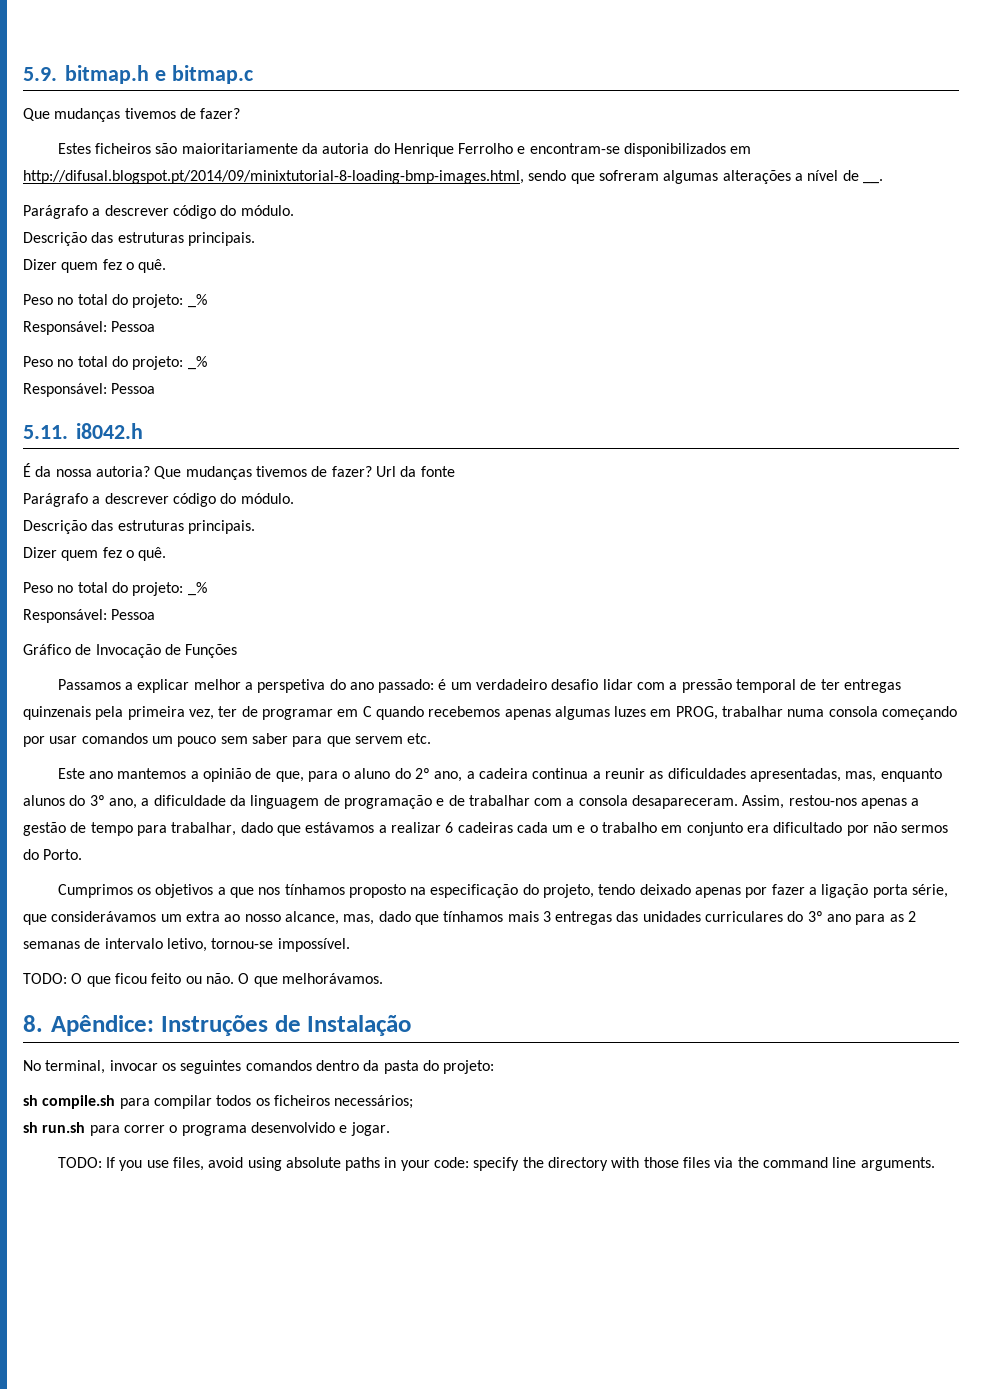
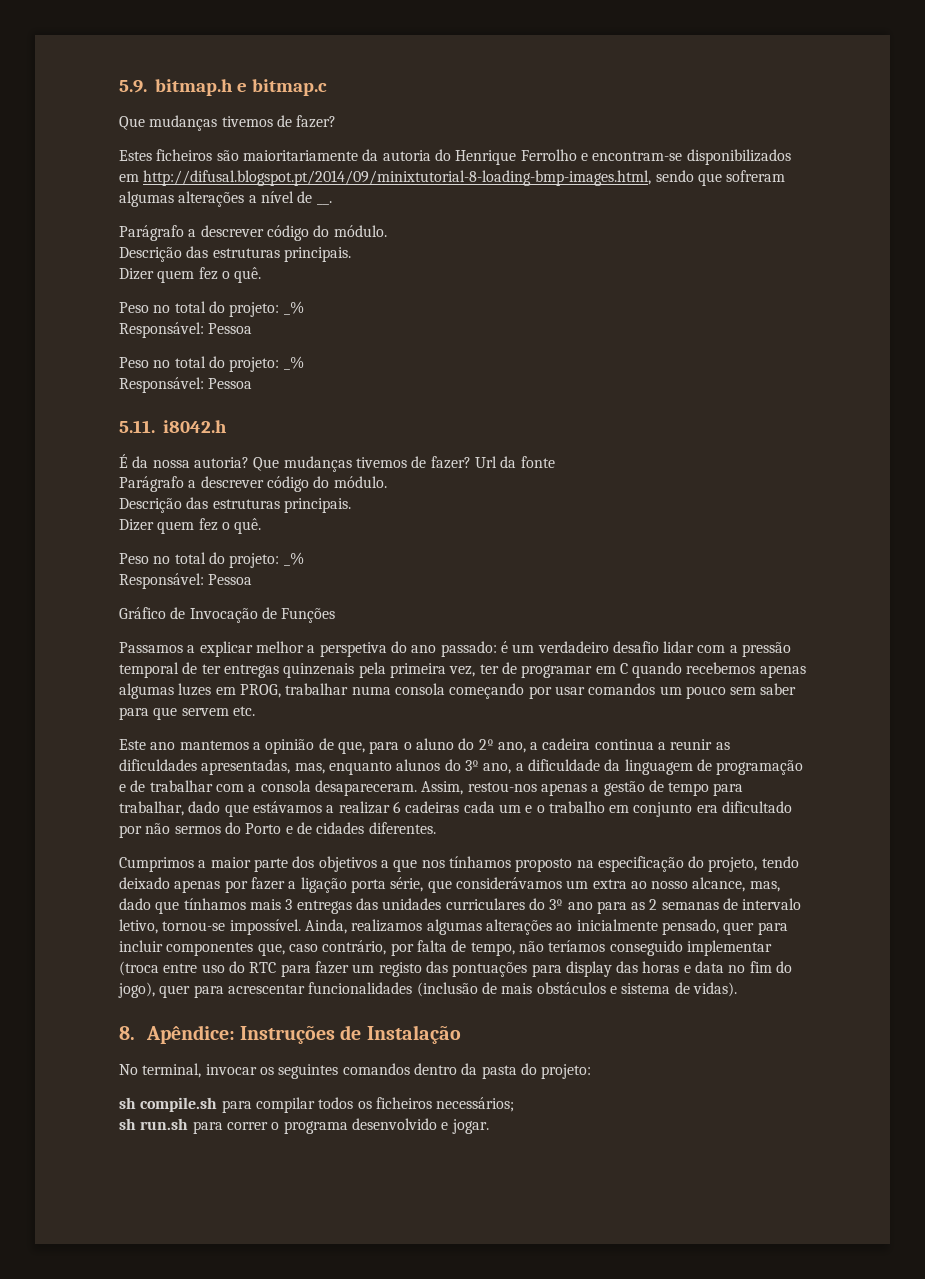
- Assim, restou-nos apenas a gestão de tempo para trabalhar, dado que estávamos a realizar 6 cadeiras cada um e o trabalho em conjunto era dificultado por não sermos do Porto.
- Cumprimos os objetivos a que nos tínhamos proposto na especificação do projeto, tendo deixado apenas por fazer a ligação porta série, que considerávamos um extra ao nosso alcance, mas, dado que tínhamos mais 3 entregas das unidades curriculares do 3º ano para as 2 semanas de intervalo letivo, tornou-se impossível.
- TODO: O que ficou feito ou não. O que melhorávamos.
+ Assim, restou-nos apenas a gestão de tempo para trabalhar, dado que estávamos a realizar 6 cadeiras cada um e o trabalho em conjunto era dificultado por não sermos do Porto e de cidades diferentes.
+ Cumprimos a maior parte dos objetivos a que nos tínhamos proposto na especificação do projeto, tendo deixado apenas por fazer a ligação porta série, que considerávamos um extra ao nosso alcance, mas, dado que tínhamos mais 3 entregas das unidades curriculares do 3º ano para as 2 semanas de intervalo letivo, tornou-se impossível. Ainda, realizamos algumas alterações ao inicialmente pensado, quer para incluir componentes que, caso contrário, por falta de tempo, não teríamos conseguido implementar (troca entre uso do RTC para fazer um registo das pontuações para display das horas e data no fim do jogo), quer para acrescentar funcionalidades (inclusão de mais obstáculos e sistema de vidas).
- TODO: If you use files, avoid using absolute paths in your code: specify the directory with those files via the command line arguments.

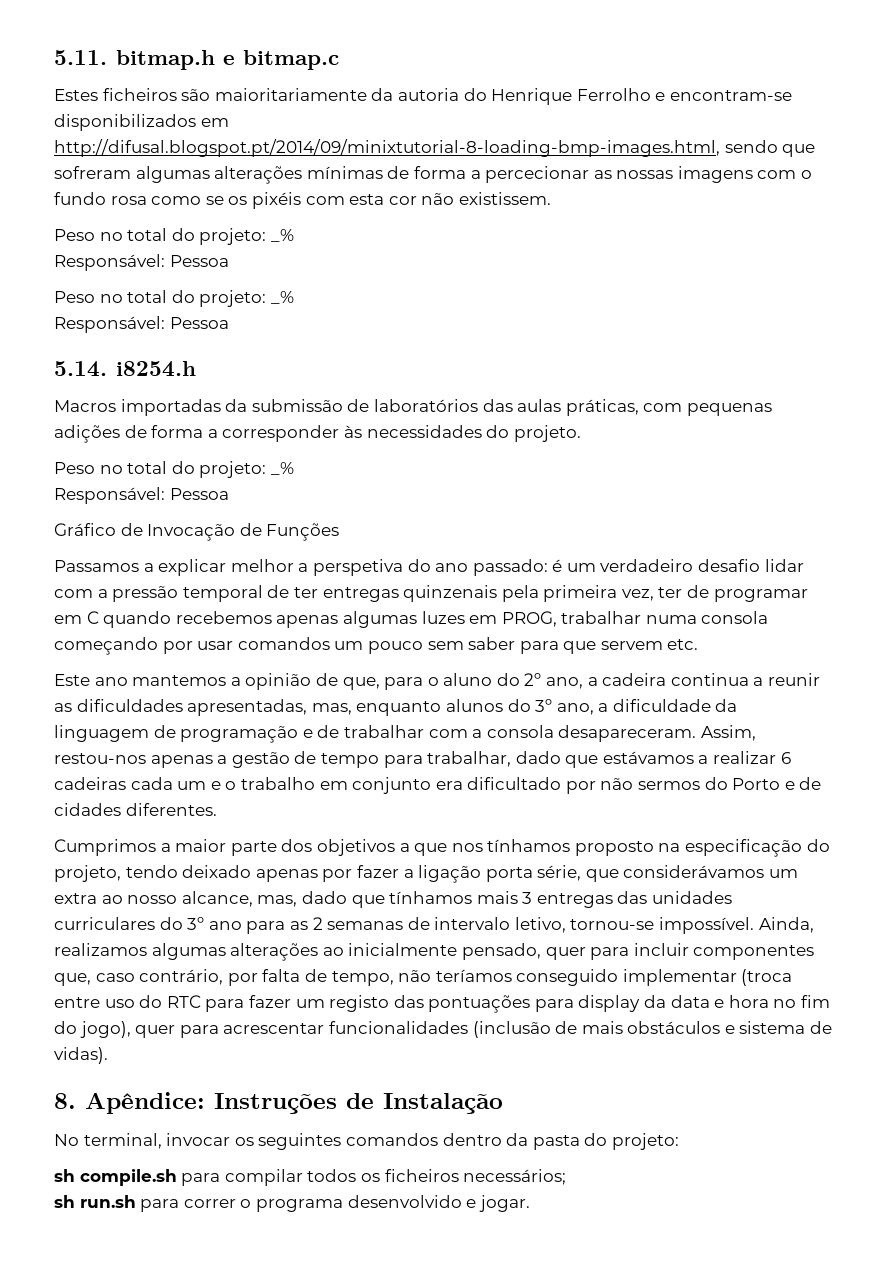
- 5.9. bitmap.h e bitmap.c
- Que mudanças tivemos de fazer?
+ 5.11. bitmap.h e bitmap.c
- Estes ficheiros são maioritariamente da autoria do Henrique Ferrolho e encontram-se disponibilizados em http://difusal.blogspot.pt/2014/09/minixtutorial-8-loading-bmp-images.html, sendo que sofreram algumas alterações a nível de __.
- Parágrafo a descrever código do módulo.
- Descrição das estruturas principais.
- Dizer quem fez o quê.
+ Estes ficheiros são maioritariamente da autoria do Henrique Ferrolho e encontram-se disponibilizados em http://difusal.blogspot.pt/2014/09/minixtutorial-8-loading-bmp-images.html, sendo que sofreram algumas alterações mínimas de forma a percecionar as nossas imagens com o fundo rosa como se os pixéis com esta cor não existissem.
- 5.11. i8042.h
- É da nossa autoria? Que mudanças tivemos de fazer? Url da fonte
- Parágrafo a descrever código do módulo.
- Descrição das estruturas principais.
- Dizer quem fez o quê.
+ 5.14. i8254.h
+ Macros importadas da submissão de laboratórios das aulas práticas, com pequenas adições de forma a corresponder às necessidades do projeto.
- Ainda, realizamos algumas alterações ao inicialmente pensado, quer para incluir componentes que, caso contrário, por falta de tempo, não teríamos conseguido implementar (troca entre uso do RTC para fazer um registo das pontuações para display das horas e data no fim do jogo), quer para acrescentar funcionalidades (inclusão de mais obstáculos e sistema de vidas).
+ Ainda, realizamos algumas alterações ao inicialmente pensado, quer para incluir componentes que, caso contrário, por falta de tempo, não teríamos conseguido implementar (troca entre uso do RTC para fazer um registo das pontuações para display da data e hora no fim do jogo), quer para acrescentar funcionalidades (inclusão de mais obstáculos e sistema de vidas).

